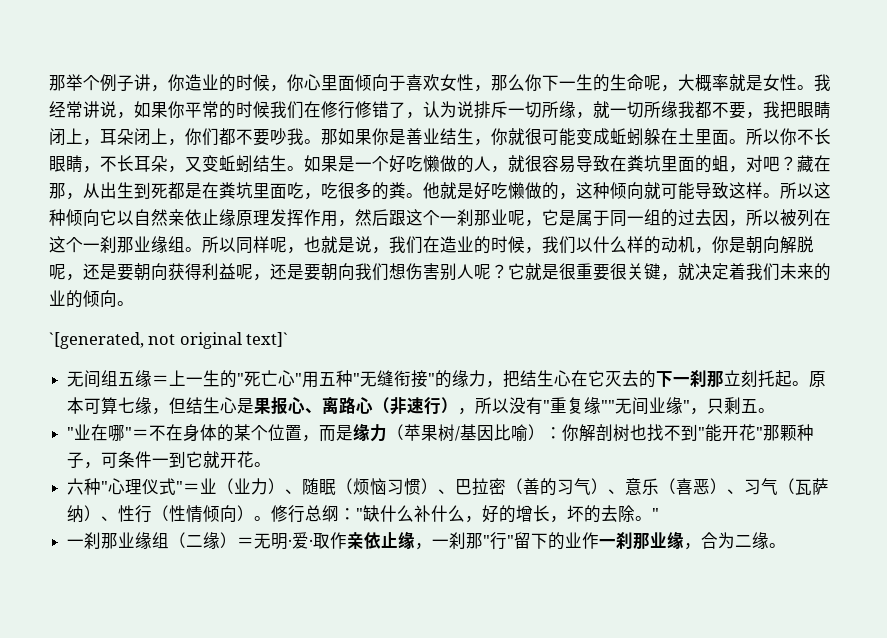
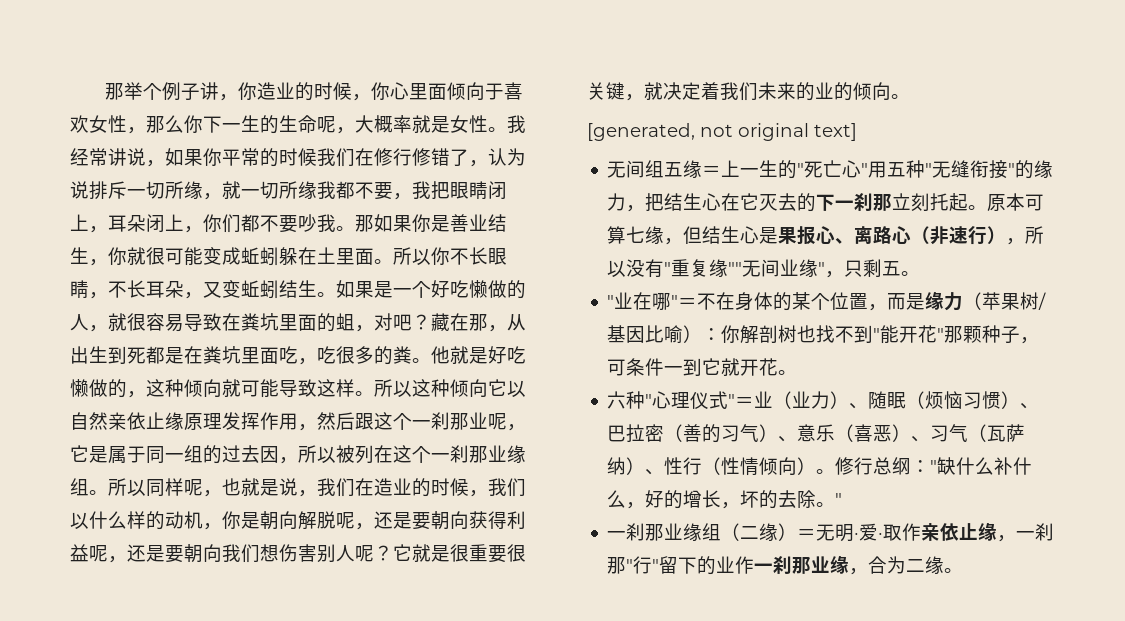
- `[generated, not original text]`
+ [generated, not original text]

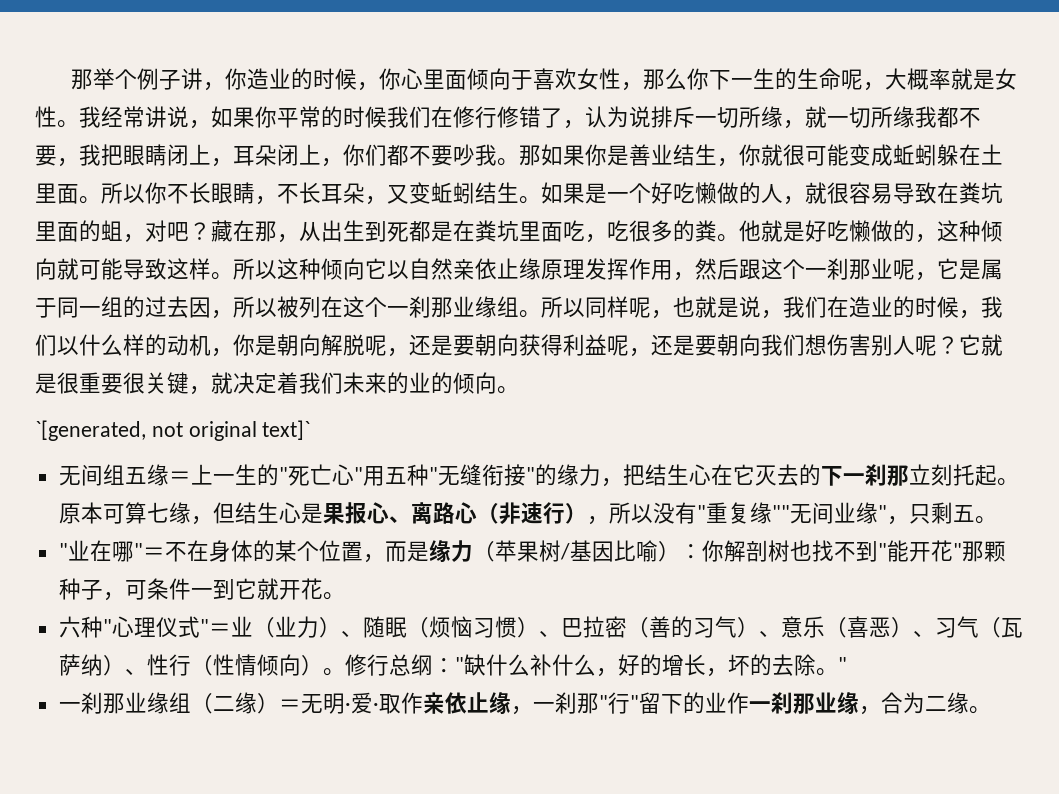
- [generated, not original text]
+ `[generated, not original text]`

